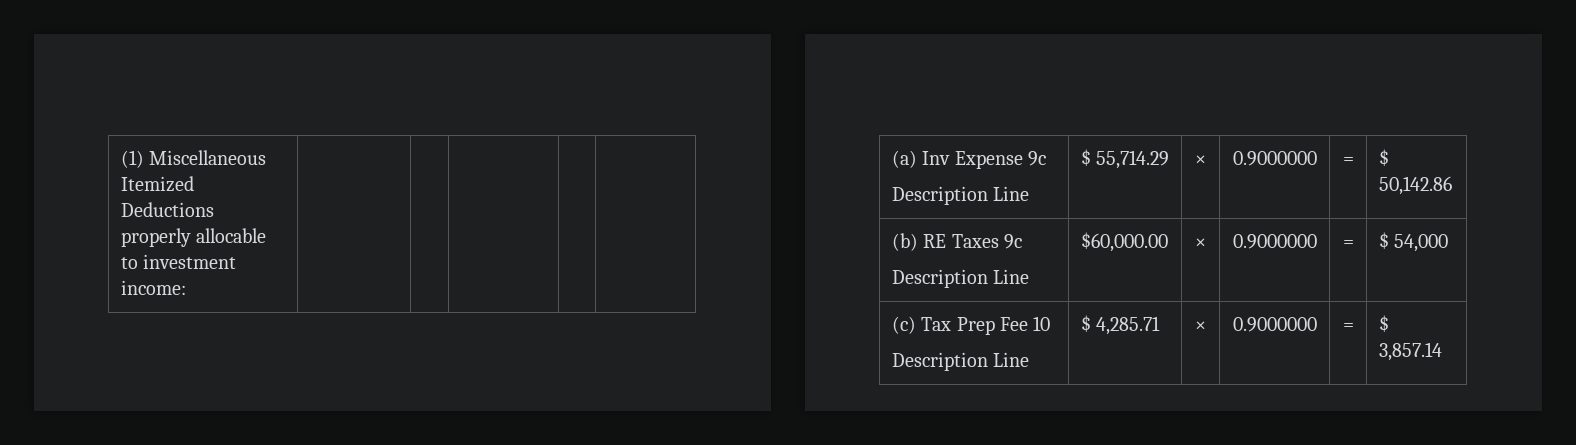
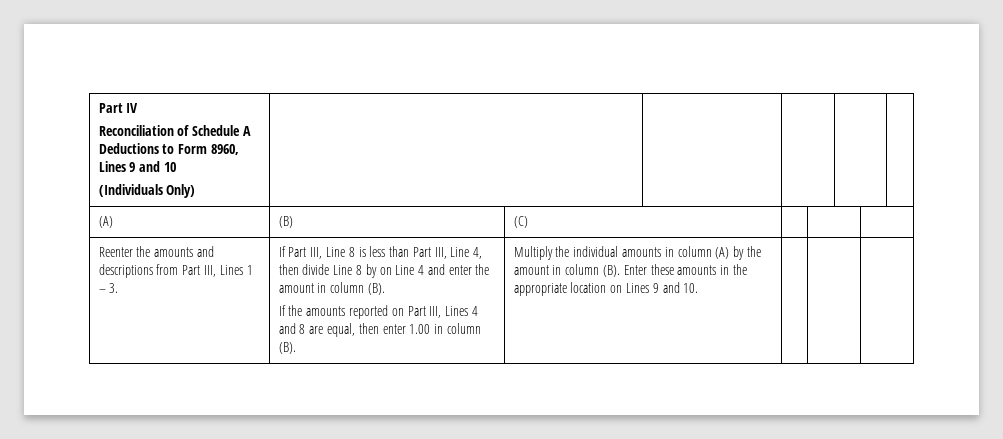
- (1) Miscellaneous Itemized Deductions properly allocable to investment income: | | | | |
- (a) Inv Expense 9c
- Description Line | $ 55,714.29 | × | 0.9000000 | = | $ 50,142.86
- (b) RE Taxes 9c
- Description Line | $60,000.00 | × | 0.9000000 | = | $ 54,000
- (c) Tax Prep Fee 10
- Description Line | $ 4,285.71 | × | 0.9000000 | = | $ 3,857.14
+ Part IV
+ Reconciliation of Schedule A Deductions to Form 8960, Lines 9 and 10
+ (Individuals Only) | | | | |
+ (A) | (B) | (C) | | |
+ Reenter the amounts and descriptions from Part III, Lines 1 – 3. | If Part III, Line 8 is less than Part III, Line 4, then divide Line 8 by on Line 4 and enter the amount in column (B).
+ If the amounts reported on Part III, Lines 4 and 8 are equal, then enter 1.00 in column (B). | Multiply the individual amounts in column (A) by the amount in column (B). Enter these amounts in the appropriate location on Lines 9 and 10.

